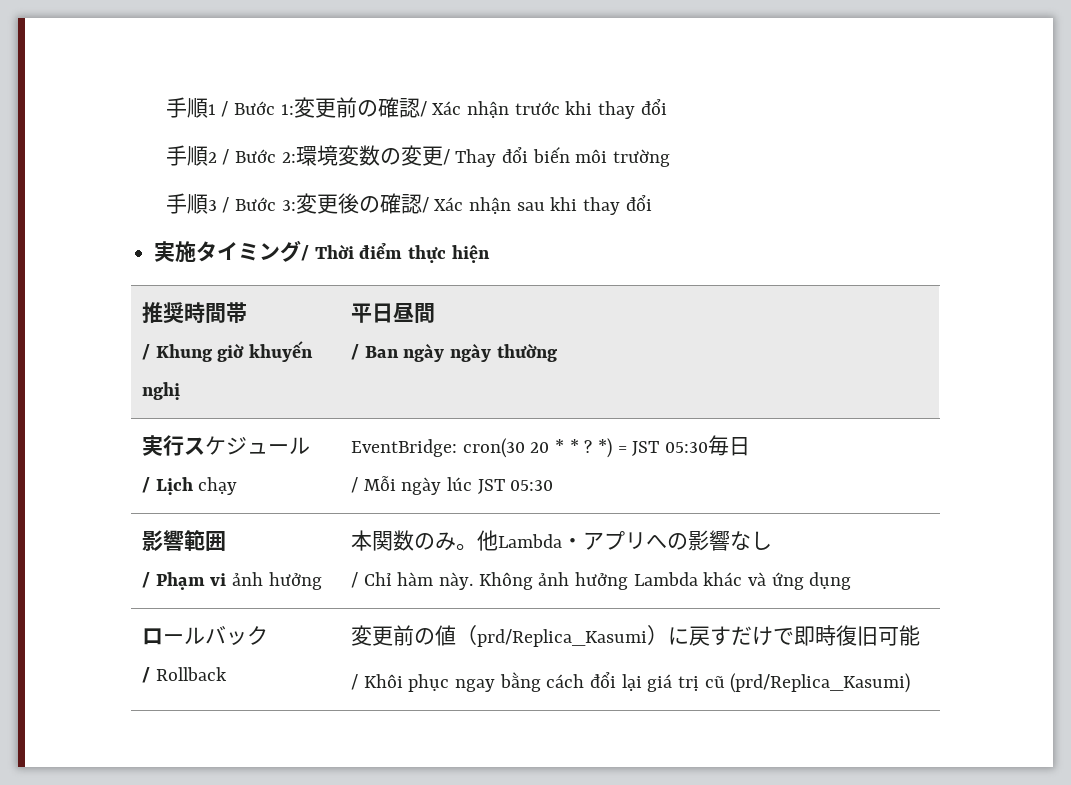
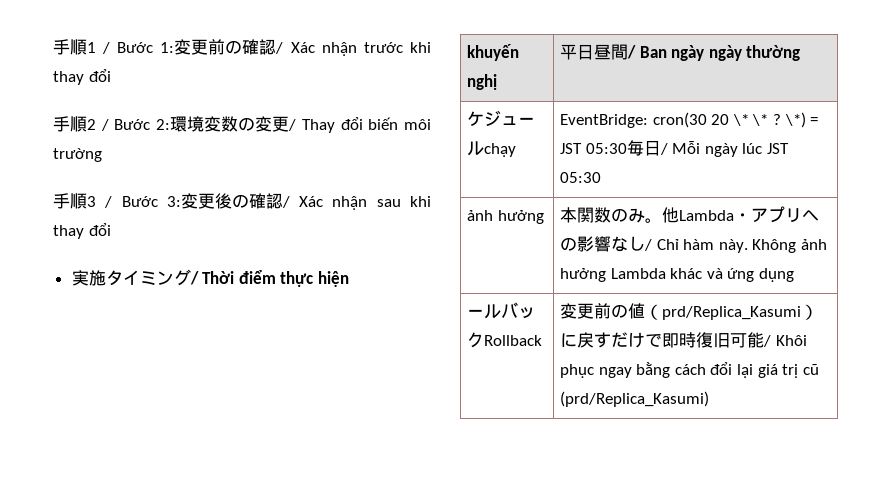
- 推奨時間帯
- / Khung giờ khuyến nghị | 平日昼間
- / Ban ngày ngày thường
+ khuyến nghị | 平日昼間/ Ban ngày ngày thường
- 実行スケジュール
- / Lịch chạy | EventBridge: cron(30 20 * * ? *) = JST 05:30毎日
- / Mỗi ngày lúc JST 05:30
+ ケジュールchạy | EventBridge: cron(30 20 \* \* ? \*) = JST 05:30毎日/ Mỗi ngày lúc JST 05:30
- 影響範囲
- / Phạm vi ảnh hưởng | 本関数のみ。他Lambda・アプリへの影響なし
- / Chỉ hàm này. Không ảnh hưởng Lambda khác và ứng dụng
+ ảnh hưởng | 本関数のみ。他Lambda・アプリへの影響なし/ Chỉ hàm này. Không ảnh hưởng Lambda khác và ứng dụng
- ロールバック
- / Rollback | 変更前の値（prd/Replica_Kasumi）に戻すだけで即時復旧可能
- / Khôi phục ngay bằng cách đổi lại giá trị cũ (prd/Replica_Kasumi)
+ ールバックRollback | 変更前の値（prd/Replica_Kasumi）に戻すだけで即時復旧可能/ Khôi phục ngay bằng cách đổi lại giá trị cũ (prd/Replica_Kasumi)

